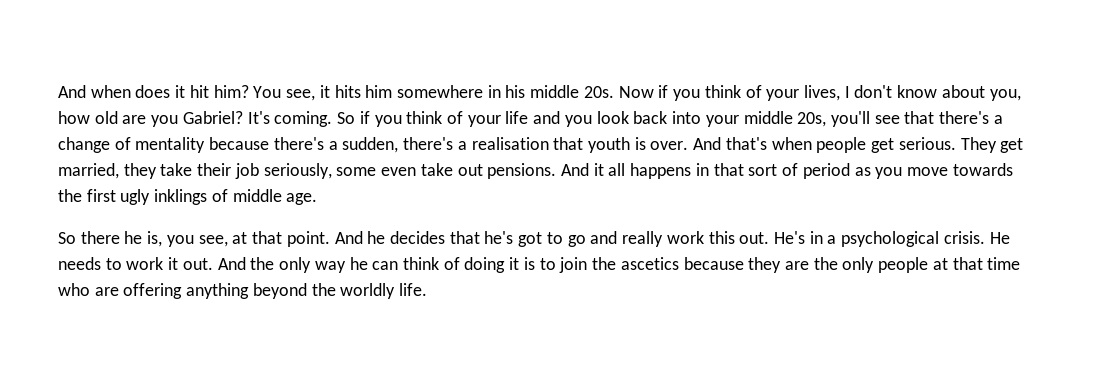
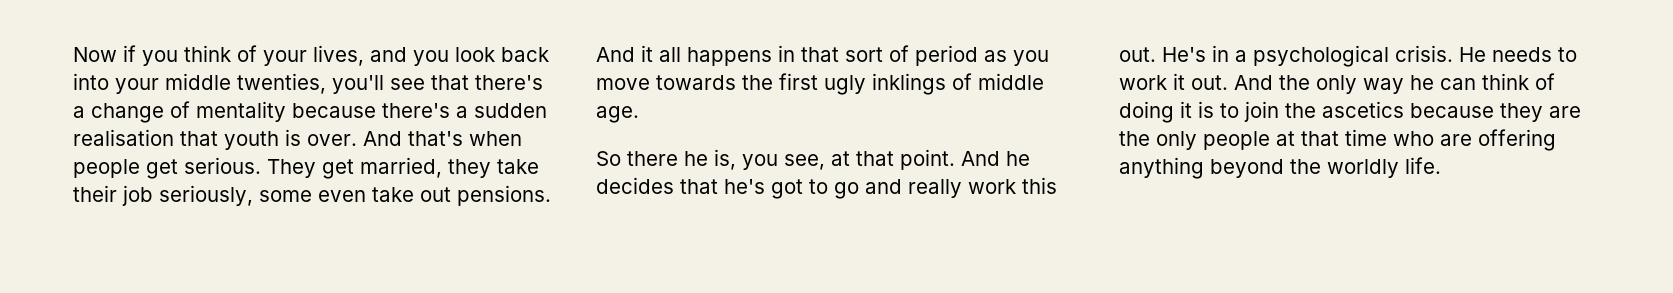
- And when does it hit him? You see, it hits him somewhere in his middle 20s. Now if you think of your lives, I don't know about you, how old are you Gabriel? It's coming. So if you think of your life and you look back into your middle 20s, you'll see that there's a change of mentality because there's a sudden, there's a realisation that youth is over.
+ Now if you think of your lives, and you look back into your middle twenties, you'll see that there's a change of mentality because there's a sudden realisation that youth is over.

